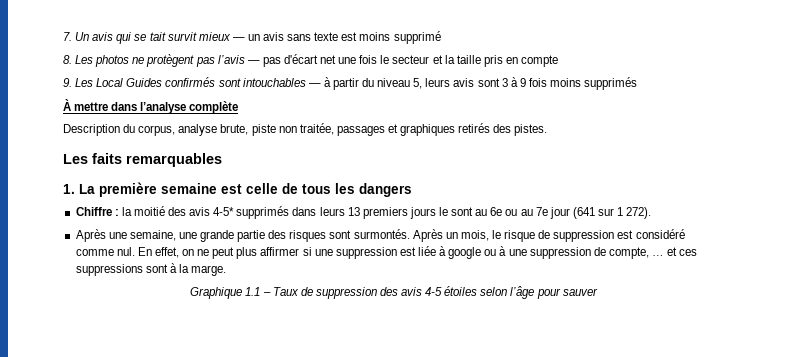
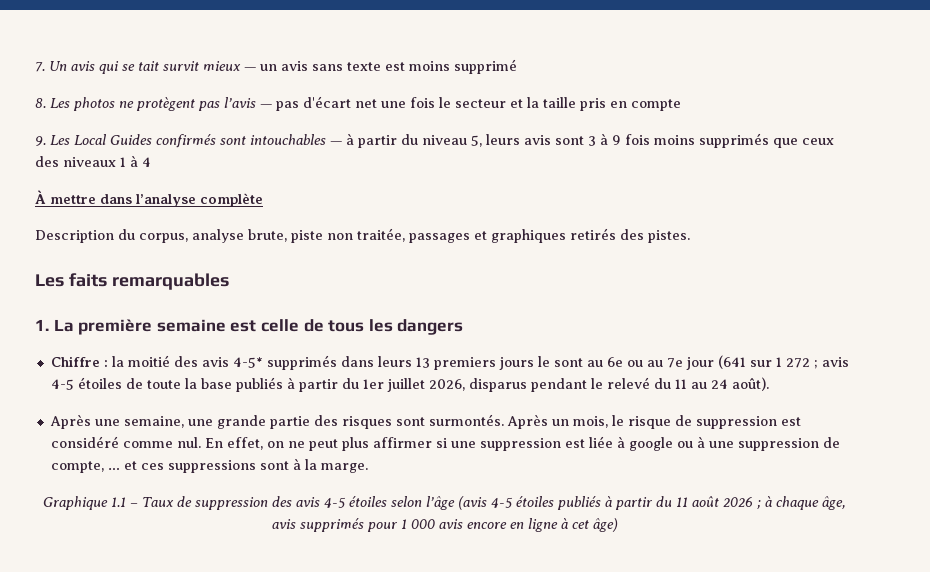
- 9. Les Local Guides confirmés sont intouchables — à partir du niveau 5, leurs avis sont 3 à 9 fois moins supprimés
+ 9. Les Local Guides confirmés sont intouchables — à partir du niveau 5, leurs avis sont 3 à 9 fois moins supprimés que ceux des niveaux 1 à 4
- Chiffre : la moitié des avis 4-5* supprimés dans leurs 13 premiers jours le sont au 6e ou au 7e jour (641 sur 1 272).
+ Chiffre : la moitié des avis 4-5* supprimés dans leurs 13 premiers jours le sont au 6e ou au 7e jour (641 sur 1 272 ; avis 4-5 étoiles de toute la base publiés à partir du 1er juillet 2026, disparus pendant le relevé du 11 au 24 août).
- Graphique 1.1 – Taux de suppression des avis 4-5 étoiles selon l’âge pour sauver
+ Graphique 1.1 – Taux de suppression des avis 4-5 étoiles selon l’âge (avis 4-5 étoiles publiés à partir du 11 août 2026 ; à chaque âge, avis supprimés pour 1 000 avis encore en ligne à cet âge)

